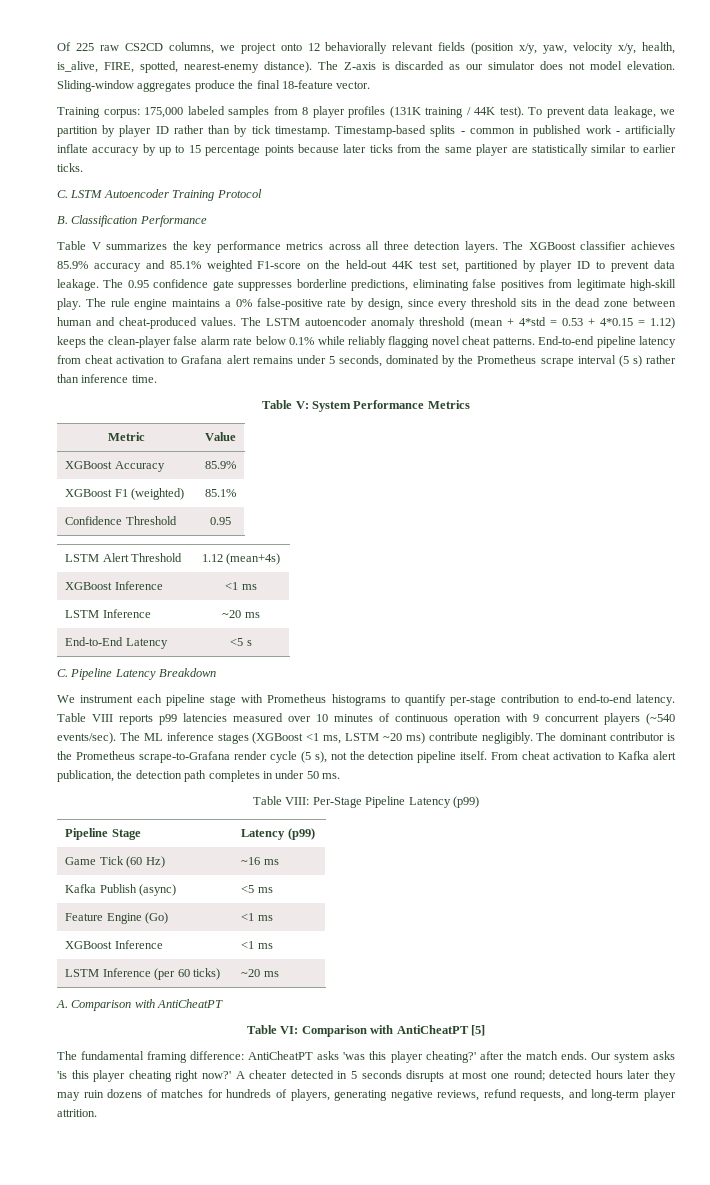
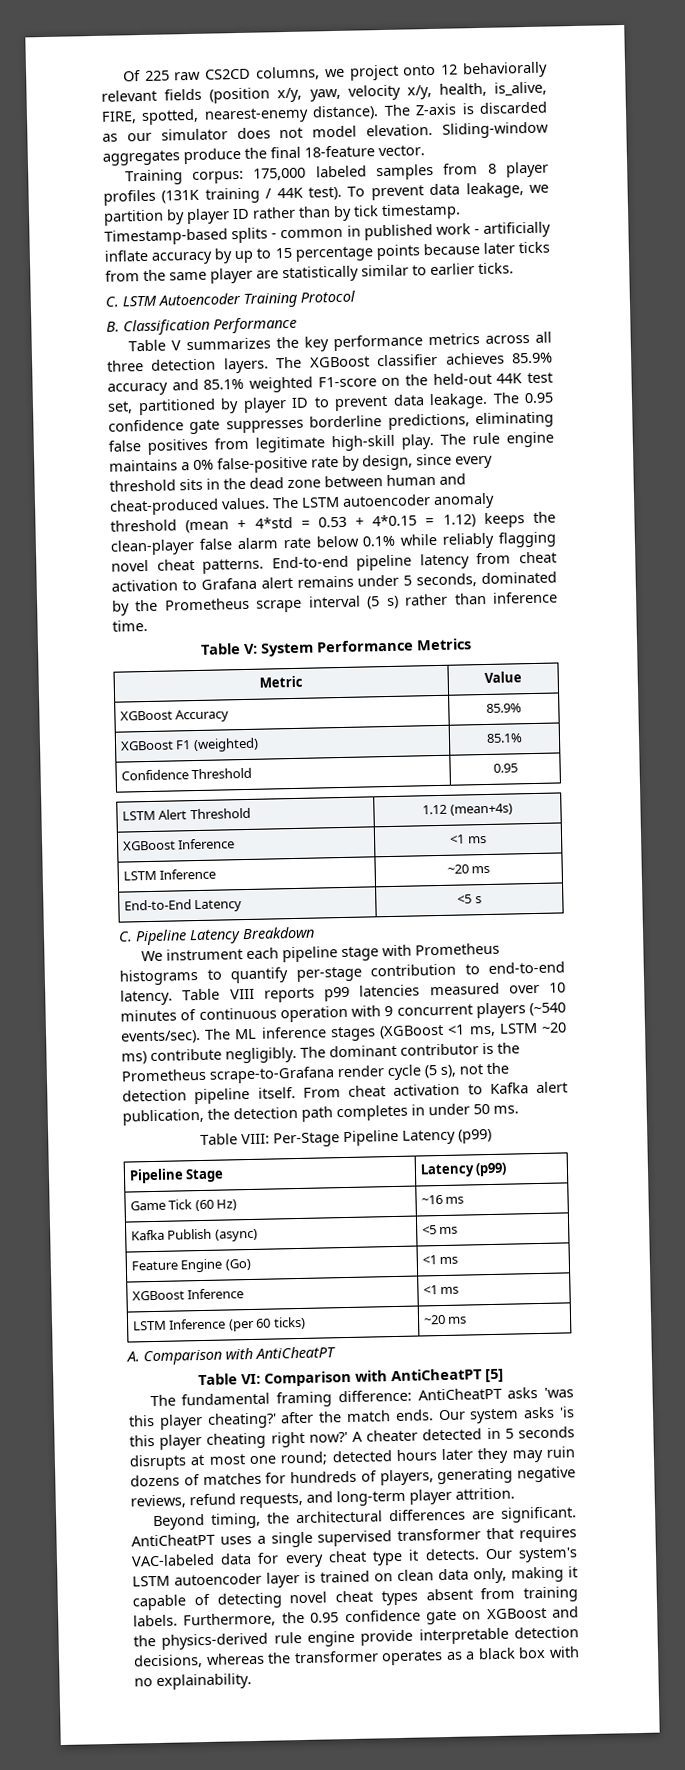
+ Beyond timing, the architectural differences are significant. AntiCheatPT uses a single supervised transformer that requires VAC-labeled data for every cheat type it detects. Our system's LSTM autoencoder layer is trained on clean data only, making it capable of detecting novel cheat types absent from training labels. Furthermore, the 0.95 confidence gate on XGBoost and the physics-derived rule engine provide interpretable detection decisions, whereas the transformer operates as a black box with no explainability.

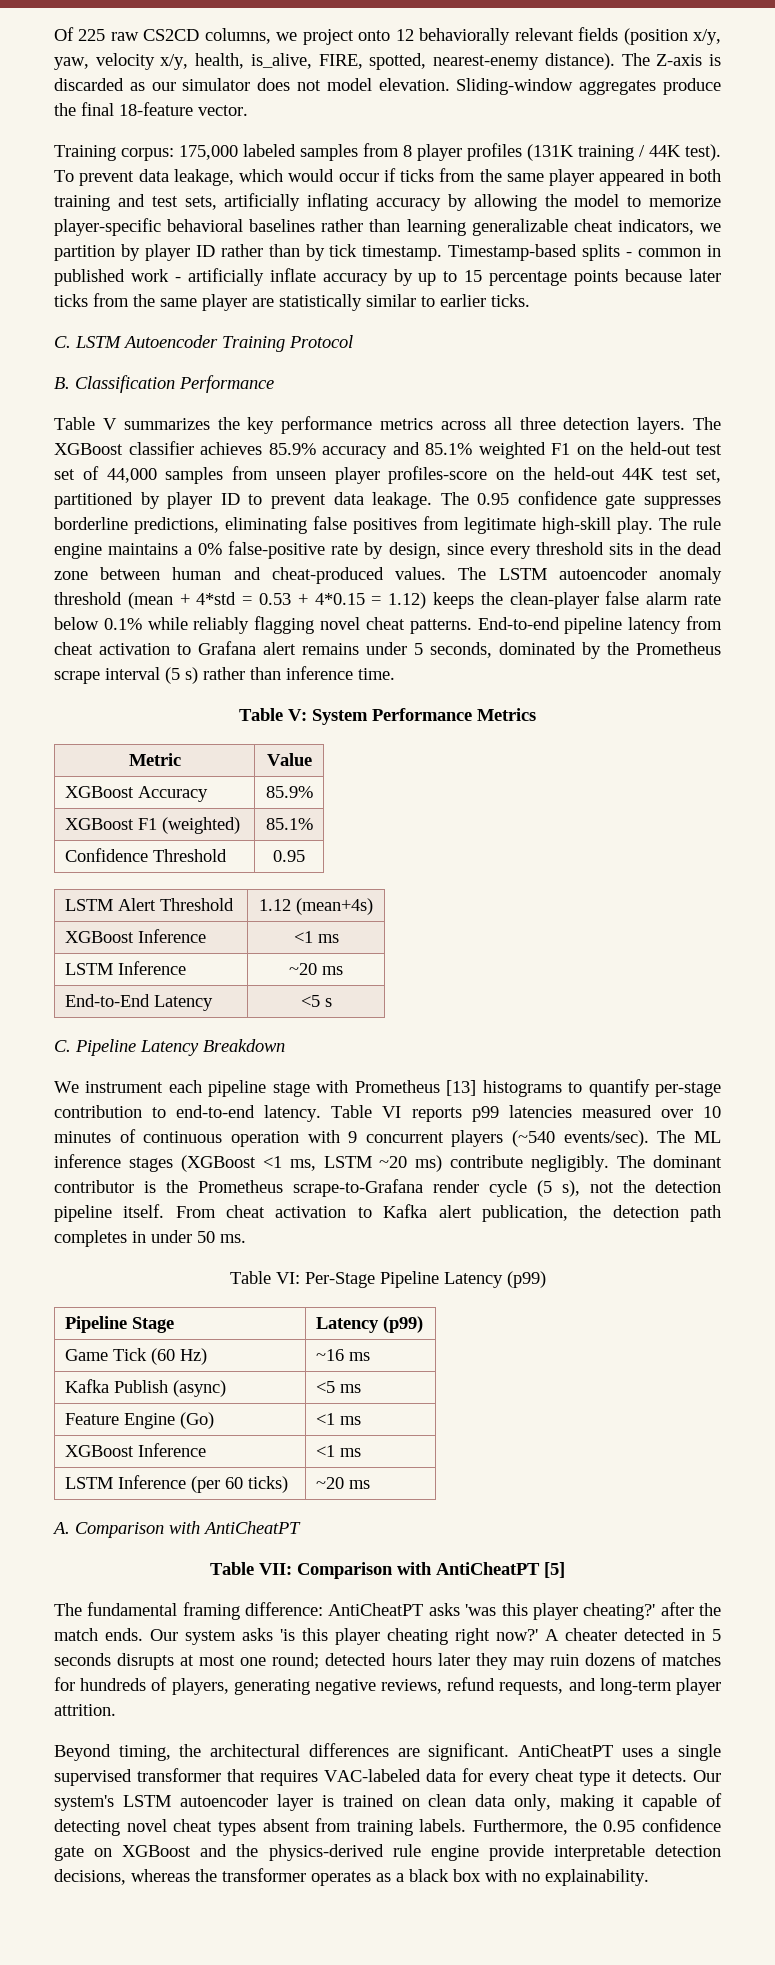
- To prevent data leakage, we partition by player ID rather than by tick timestamp.
+ To prevent data leakage, which would occur if ticks from the same player appeared in both training and test sets, artificially inflating accuracy by allowing the model to memorize player-specific behavioral baselines rather than learning generalizable cheat indicators, we partition by player ID rather than by tick timestamp.
- The XGBoost classifier achieves 85.9% accuracy and 85.1% weighted F1-score on the held-out 44K test set, partitioned by player ID to prevent data leakage.
+ The XGBoost classifier achieves 85.9% accuracy and 85.1% weighted F1 on the held-out test set of 44,000 samples from unseen player profiles-score on the held-out 44K test set, partitioned by player ID to prevent data leakage.
- We instrument each pipeline stage with Prometheus histograms to quantify per-stage contribution to end-to-end latency.
+ We instrument each pipeline stage with Prometheus [13] histograms to quantify per-stage contribution to end-to-end latency.
- Table VIII reports p99 latencies measured over 10 minutes of continuous operation with 9 concurrent players (~540 events/sec).
+ Table VI reports p99 latencies measured over 10 minutes of continuous operation with 9 concurrent players (~540 events/sec).
- Table VIII: Per-Stage Pipeline Latency (p99)
+ Table VI: Per-Stage Pipeline Latency (p99)
- Table VI: Comparison with AntiCheatPT [5]
+ Table VII: Comparison with AntiCheatPT [5]

